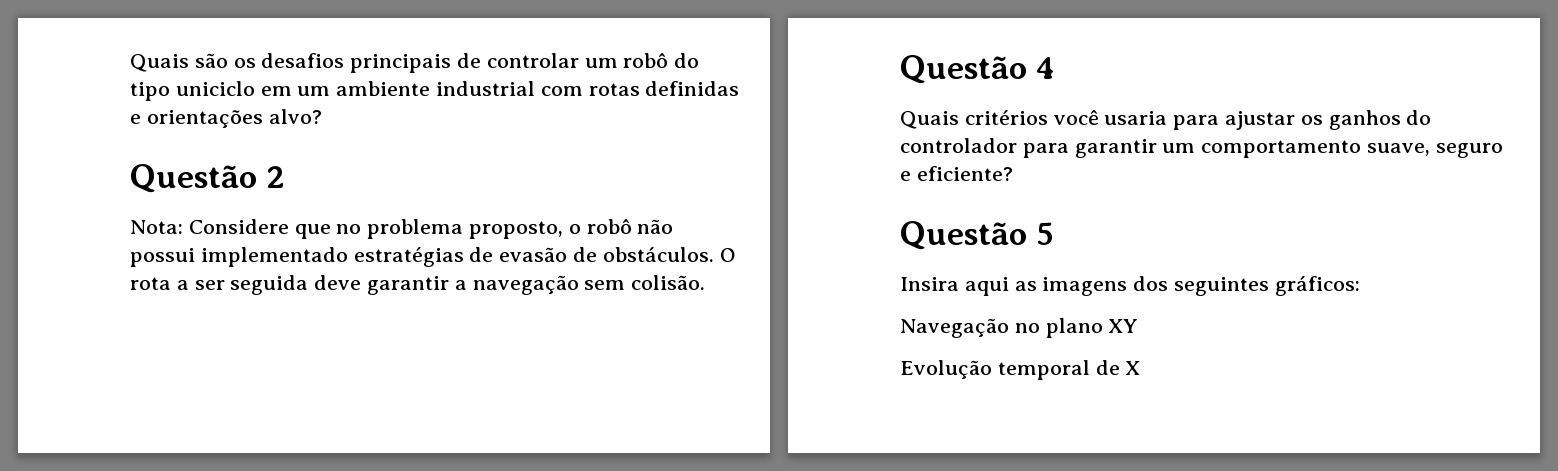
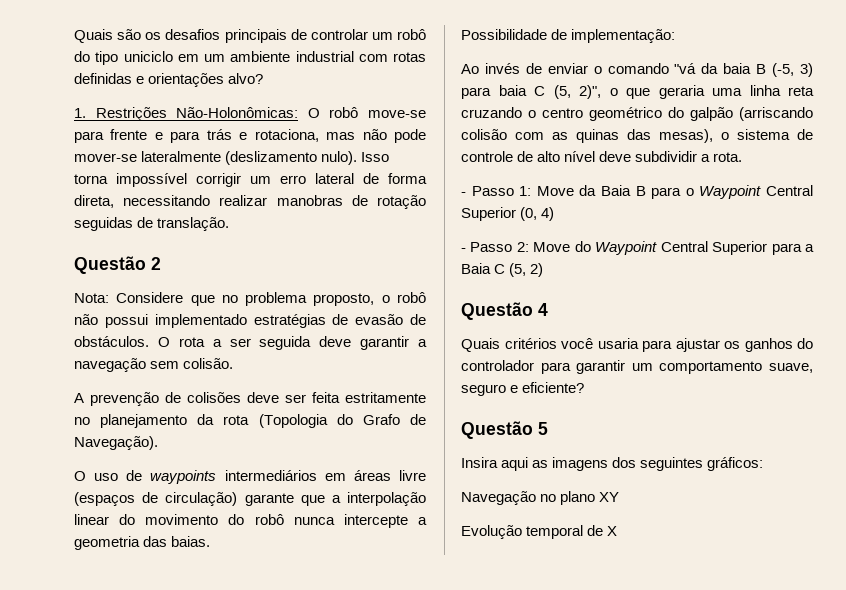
+ 1. Restrições Não-Holonômicas: O robô move-se para frente e para trás e rotaciona, mas não pode mover-se lateralmente (deslizamento nulo). Isso torna impossível corrigir um erro lateral de forma direta, necessitando realizar manobras de rotação seguidas de translação.
+ A prevenção de colisões deve ser feita estritamente no planejamento da rota (Topologia do Grafo de Navegação).
+ O uso de waypoints intermediários em áreas livre (espaços de circulação) garante que a interpolação linear do movimento do robô nunca intercepte a geometria das baias.
+ Possibilidade de implementação:
+ Ao invés de enviar o comando "vá da baia B (-5, 3) para baia C (5, 2)", o que geraria uma linha reta cruzando o centro geométrico do galpão (arriscando colisão com as quinas das mesas), o sistema de controle de alto nível deve subdividir a rota.
+ - Passo 1: Move da Baia B para o Waypoint Central Superior (0, 4)
+ - Passo 2: Move do Waypoint Central Superior para a Baia C (5, 2)

